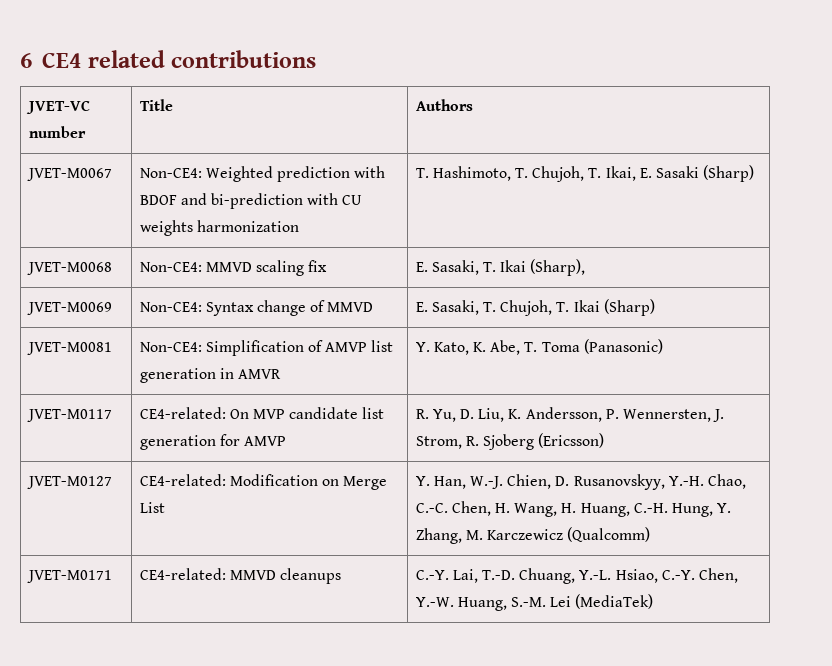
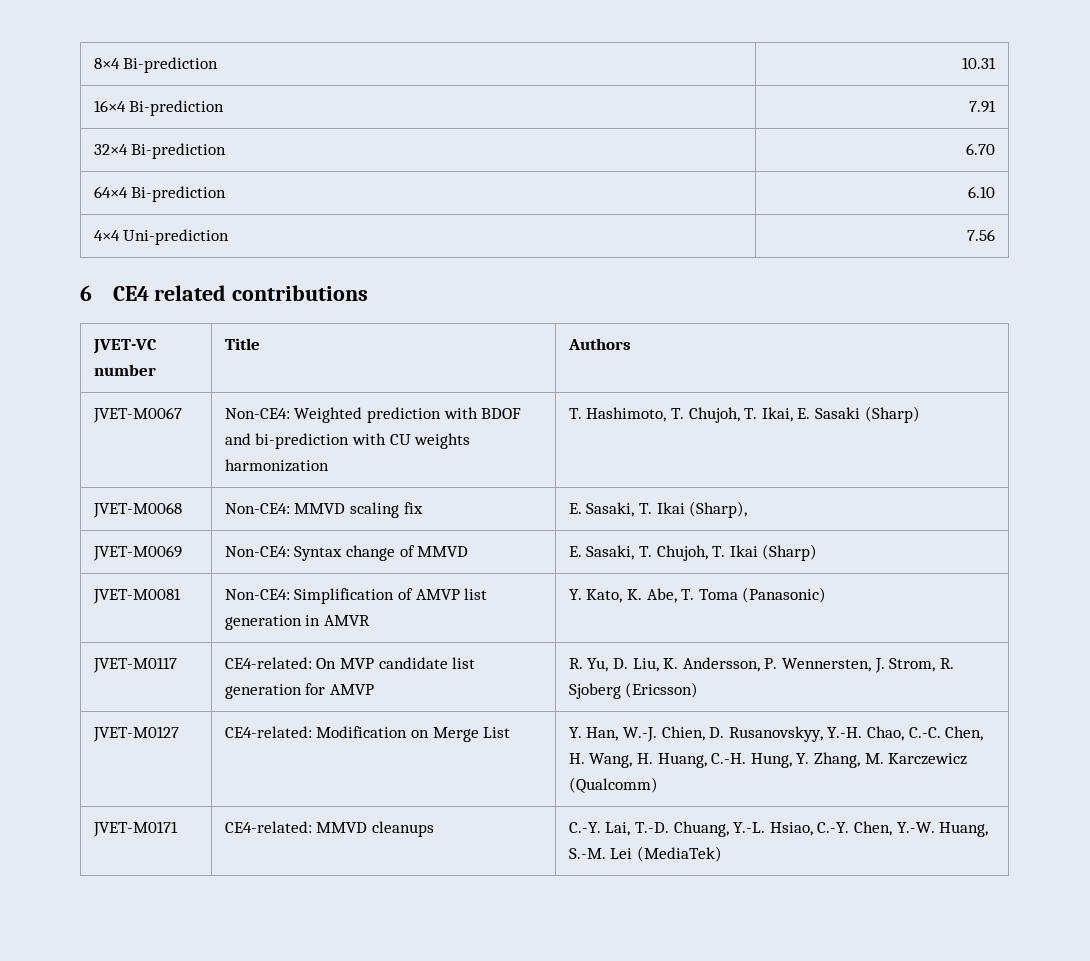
+ 8×4 Bi-prediction | 10.31
+ 16×4 Bi-prediction | 7.91
+ 32×4 Bi-prediction | 6.70
+ 64×4 Bi-prediction | 6.10
+ 4×4 Uni-prediction | 7.56

